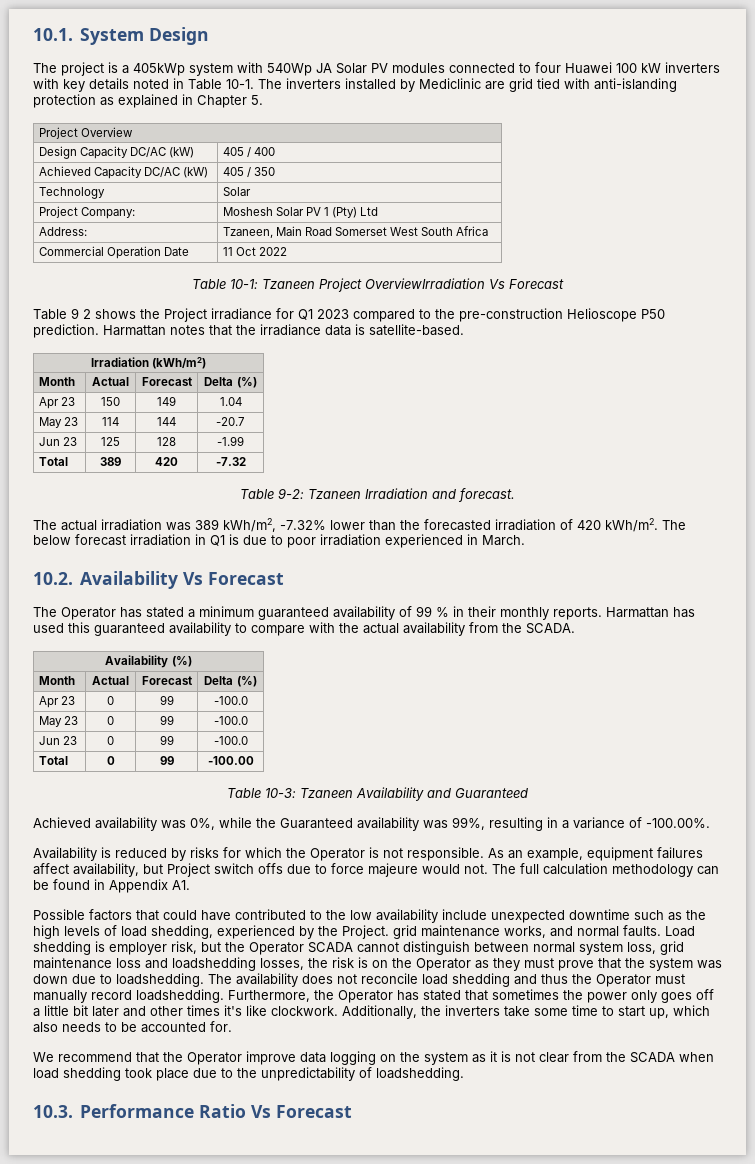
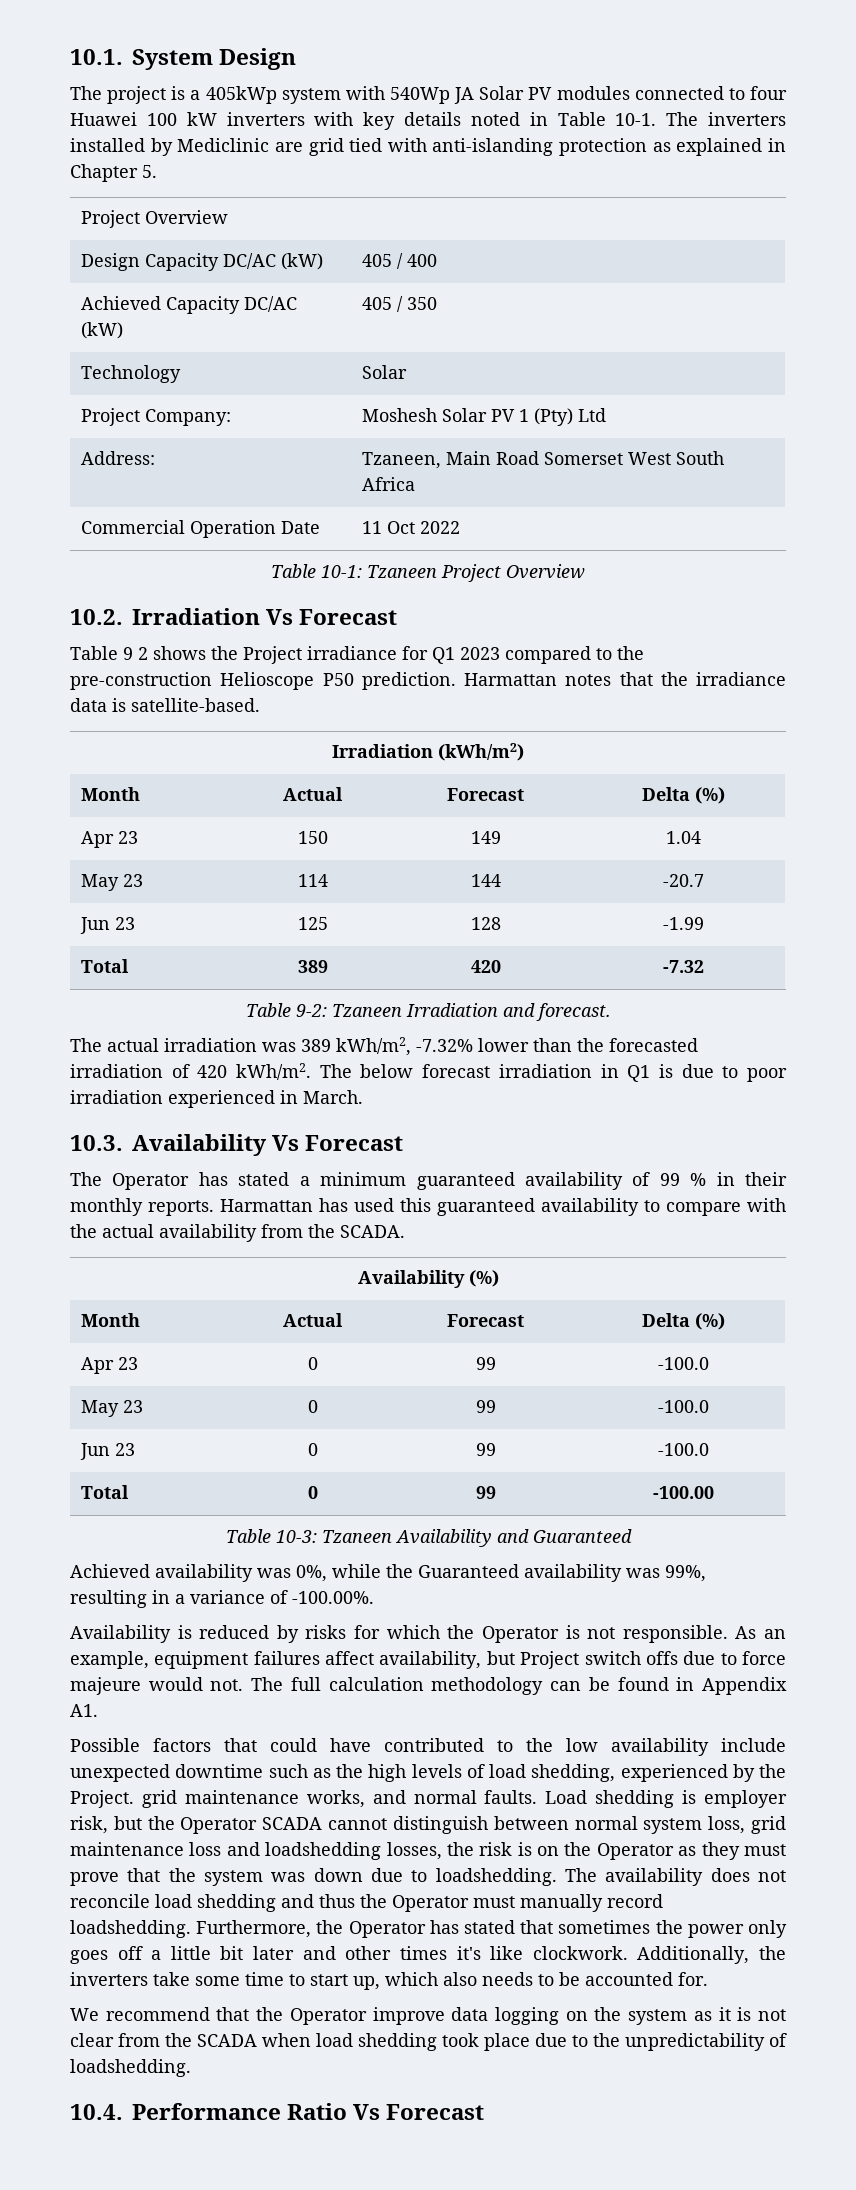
- Table 10-1: Tzaneen Project OverviewIrradiation Vs Forecast
+ Table 10-1: Tzaneen Project Overview
+ 10.2. Irradiation Vs Forecast
- 10.2. Availability Vs Forecast
+ 10.3. Availability Vs Forecast
- 10.3. Performance Ratio Vs Forecast
+ 10.4. Performance Ratio Vs Forecast

